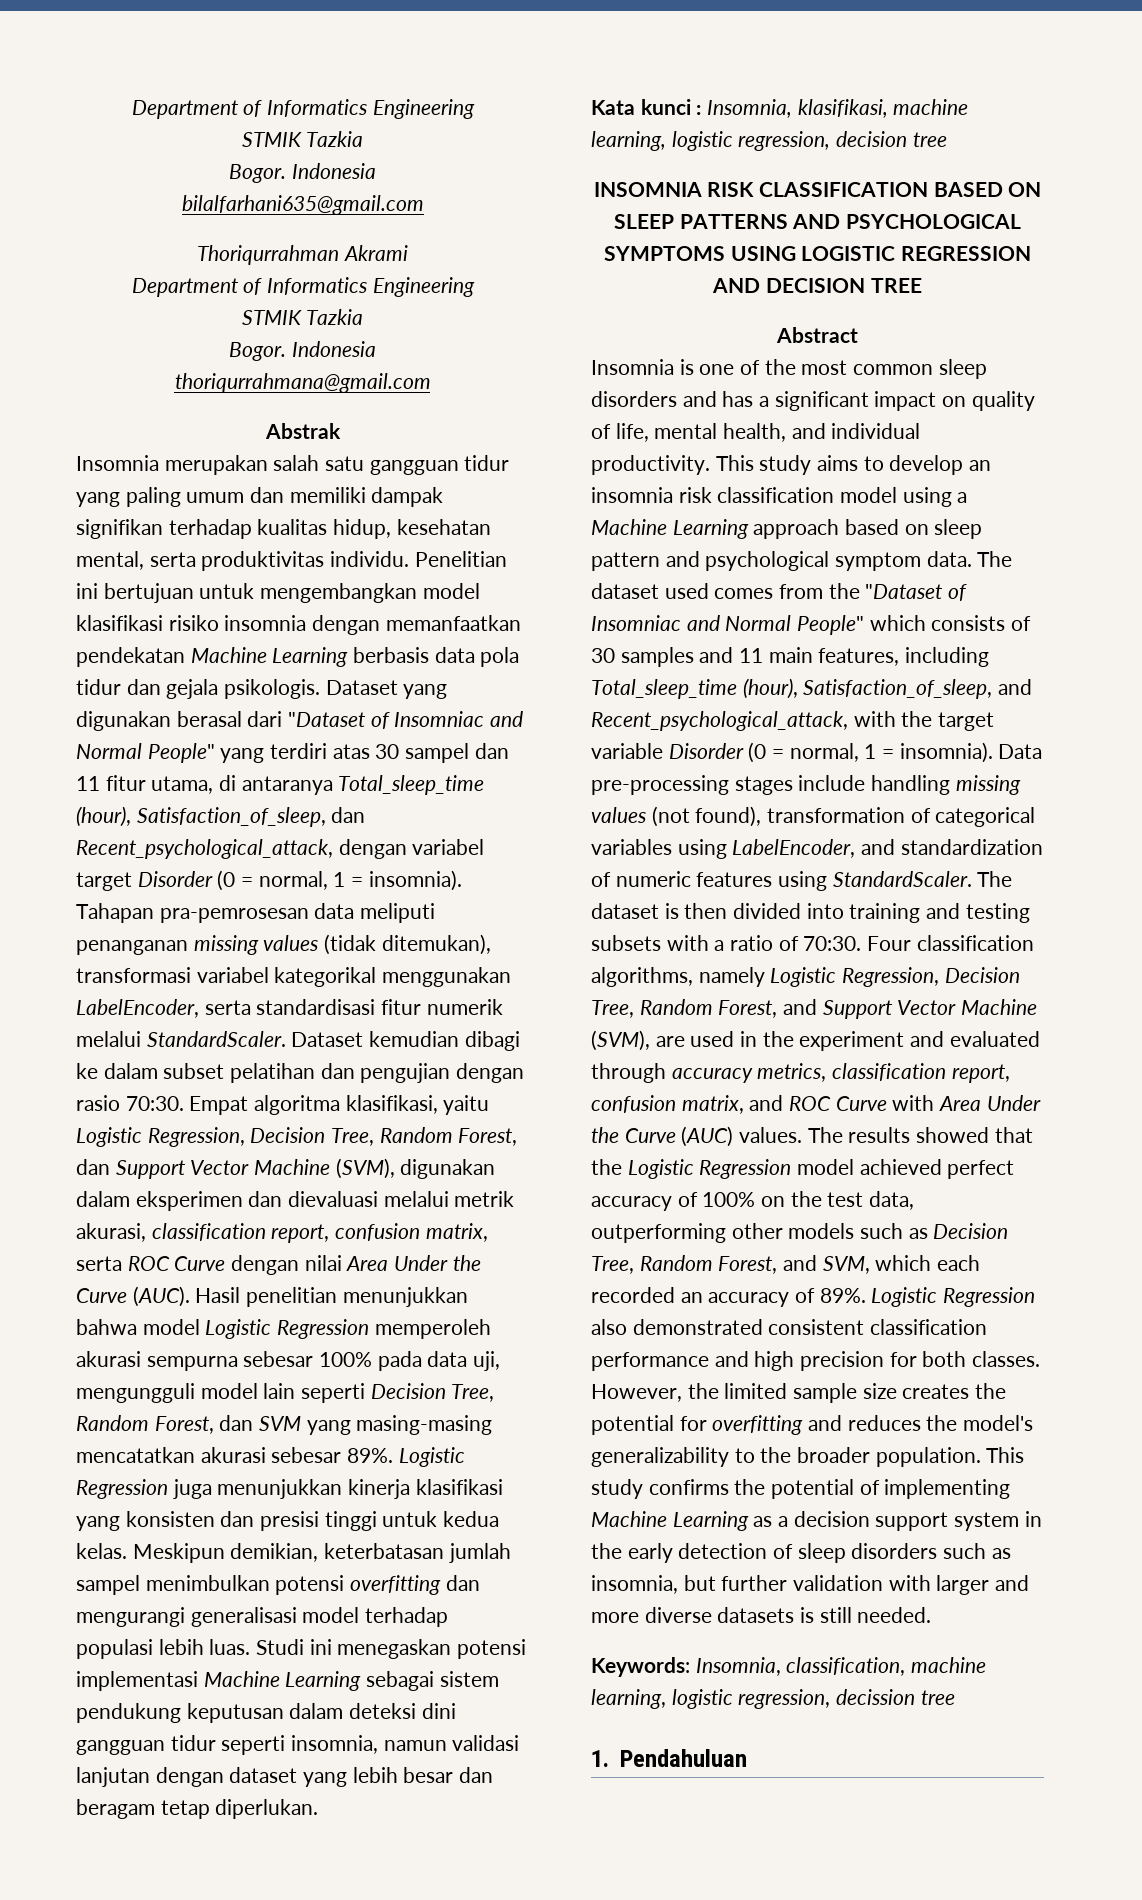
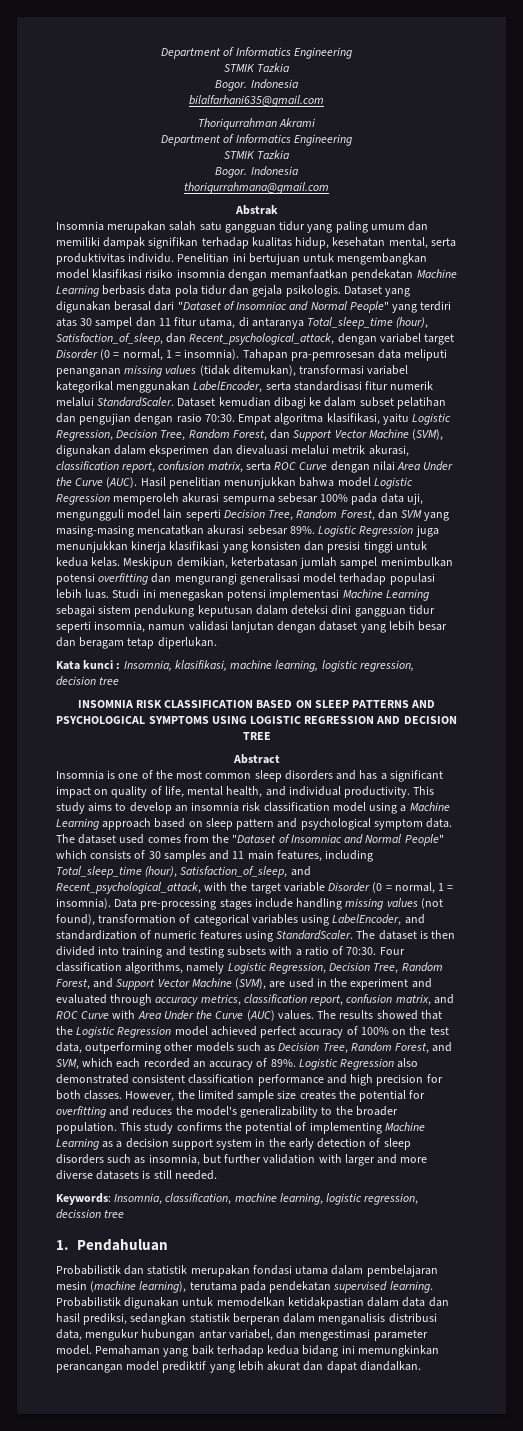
+ Probabilistik dan statistik merupakan fondasi utama dalam pembelajaran mesin (machine learning), terutama pada pendekatan supervised learning. Probabilistik digunakan untuk memodelkan ketidakpastian dalam data dan hasil prediksi, sedangkan statistik berperan dalam menganalisis distribusi data, mengukur hubungan antar variabel, dan mengestimasi parameter model. Pemahaman yang baik terhadap kedua bidang ini memungkinkan perancangan model prediktif yang lebih akurat dan dapat diandalkan.

